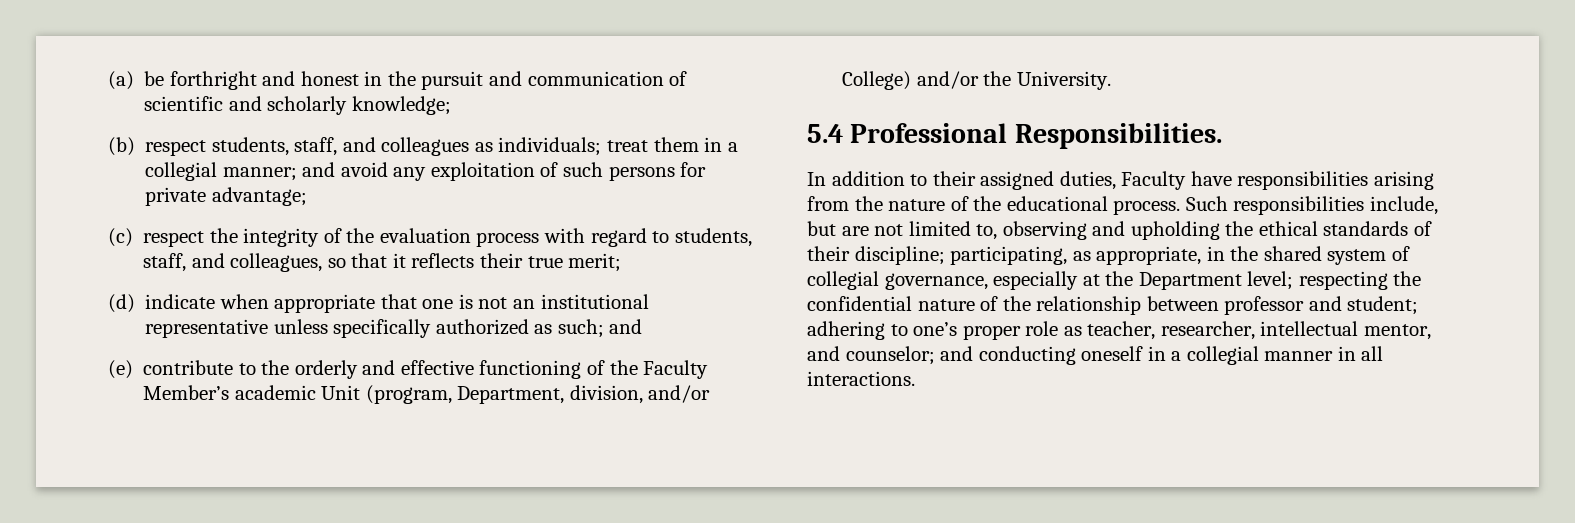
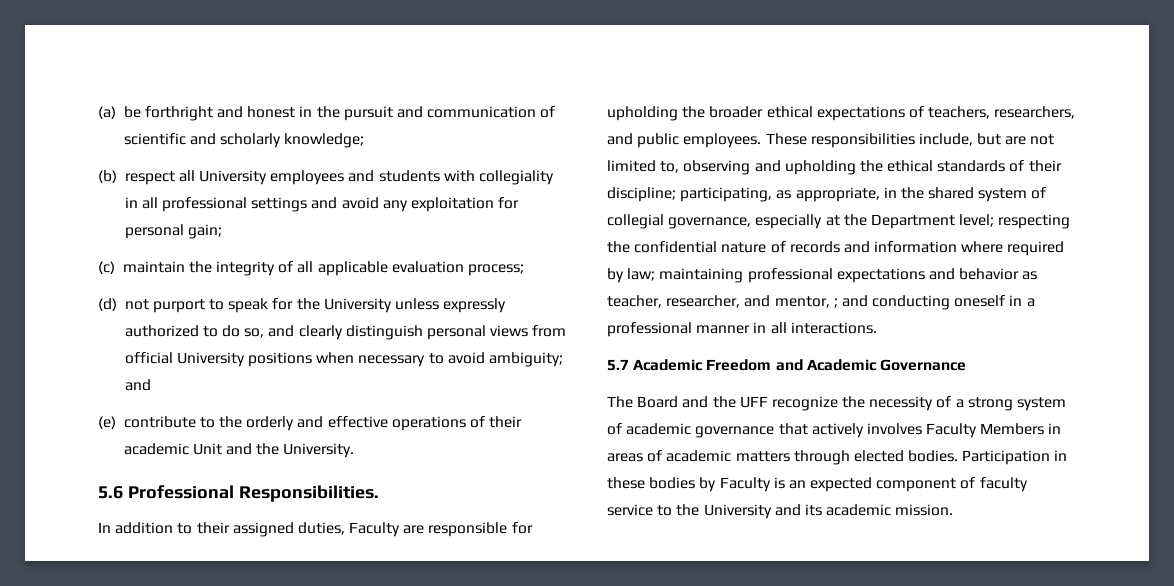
- (b) respect students, staff, and colleagues as individuals; treat them in a collegial manner; and avoid any exploitation of such persons for private advantage;
+ (b) respect all University employees and students with collegiality in all professional settings and avoid any exploitation for personal gain;
- (c) respect the integrity of the evaluation process with regard to students, staff, and colleagues, so that it reflects their true merit;
- (d) indicate when appropriate that one is not an institutional representative unless specifically authorized as such; and
+ (c) maintain the integrity of all applicable evaluation process;
+ (d) not purport to speak for the University unless expressly authorized to do so, and clearly distinguish personal views from official University positions when necessary to avoid ambiguity; and
- (e) contribute to the orderly and effective functioning of the Faculty Member’s academic Unit (program, Department, division, and/or College) and/or the University.
+ (e) contribute to the orderly and effective operations of their academic Unit and the University.
- 5.4 Professional Responsibilities.
+ 5.6 Professional Responsibilities.
- In addition to their assigned duties, Faculty have responsibilities arising from the nature of the educational process. Such responsibilities include, but are not limited to, observing and upholding the ethical standards of their discipline; participating, as appropriate, in the shared system of collegial governance, especially at the Department level; respecting the confidential nature of the relationship between professor and student; adhering to one’s proper role as teacher, researcher, intellectual mentor, and counselor; and conducting oneself in a collegial manner in all interactions.
+ In addition to their assigned duties, Faculty are responsible for upholding the broader ethical expectations of teachers, researchers, and public employees. These responsibilities include, but are not limited to, observing and upholding the ethical standards of their discipline; participating, as appropriate, in the shared system of collegial governance, especially at the Department level; respecting the confidential nature of records and information where required by law; maintaining professional expectations and behavior as teacher, researcher, and mentor, ; and conducting oneself in a professional manner in all interactions.
+ 5.7 Academic Freedom and Academic Governance
+ The Board and the UFF recognize the necessity of a strong system of academic governance that actively involves Faculty Members in areas of academic matters through elected bodies. Participation in these bodies by Faculty is an expected component of faculty service to the University and its academic mission.

